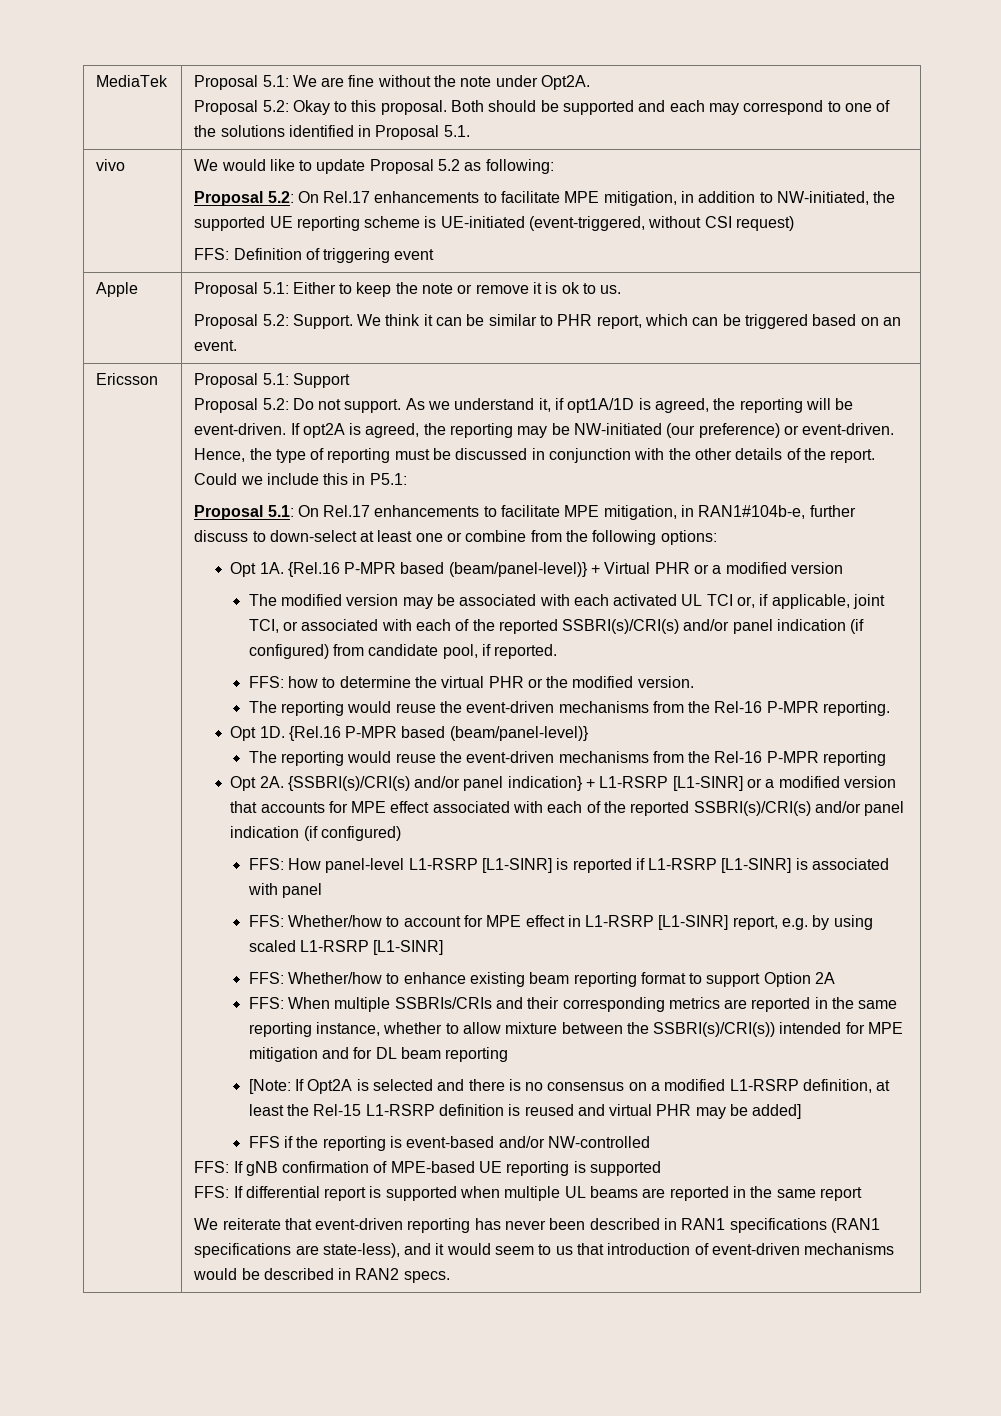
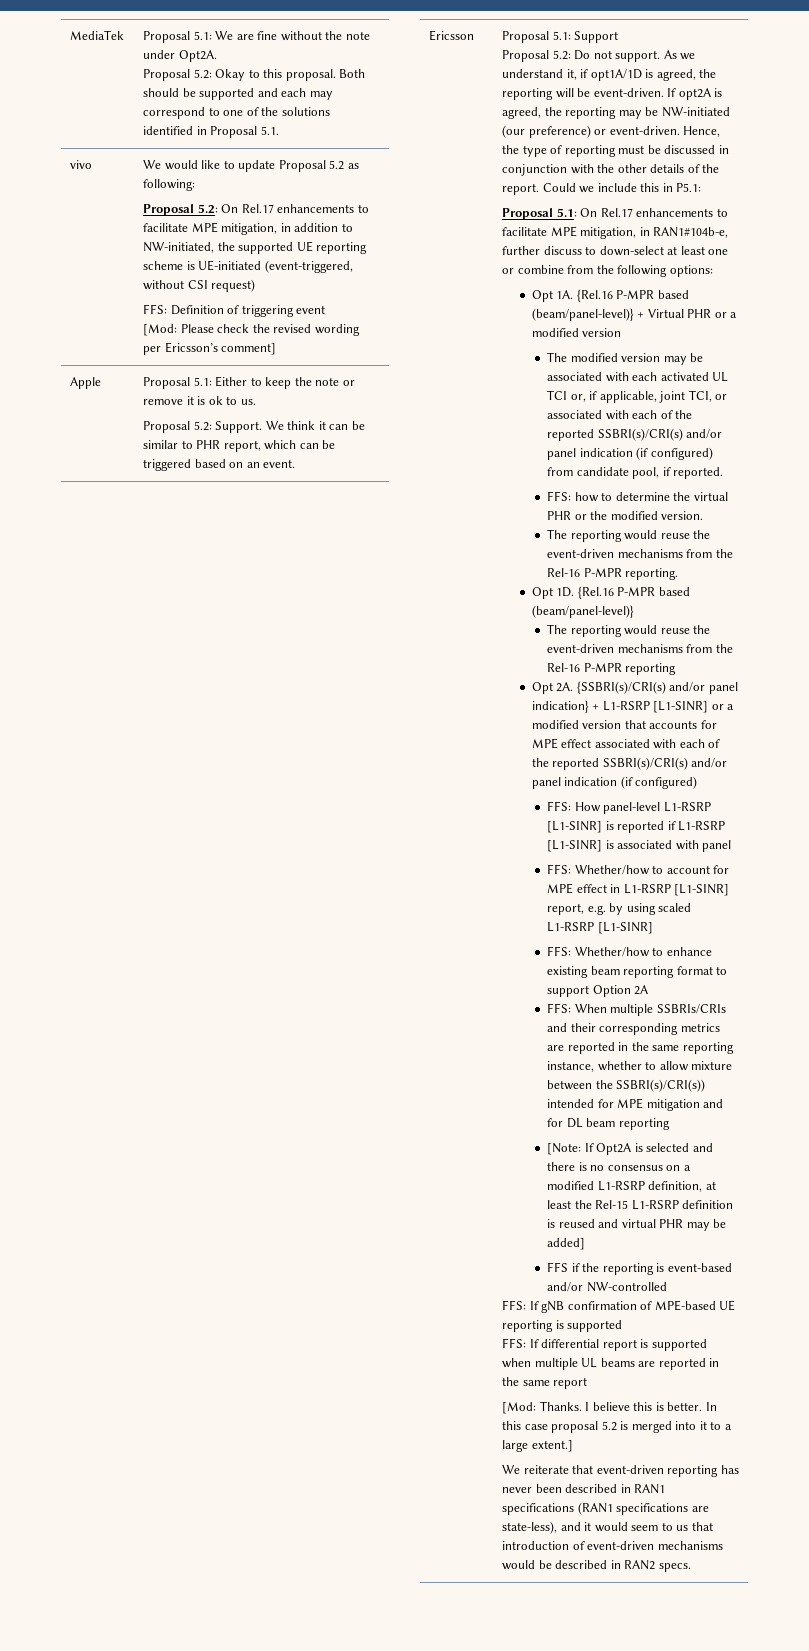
+ [Mod: Please check the revised wording per Ericsson’s comment]
+ [Mod: Thanks. I believe this is better. In this case proposal 5.2 is merged into it to a large extent.]

